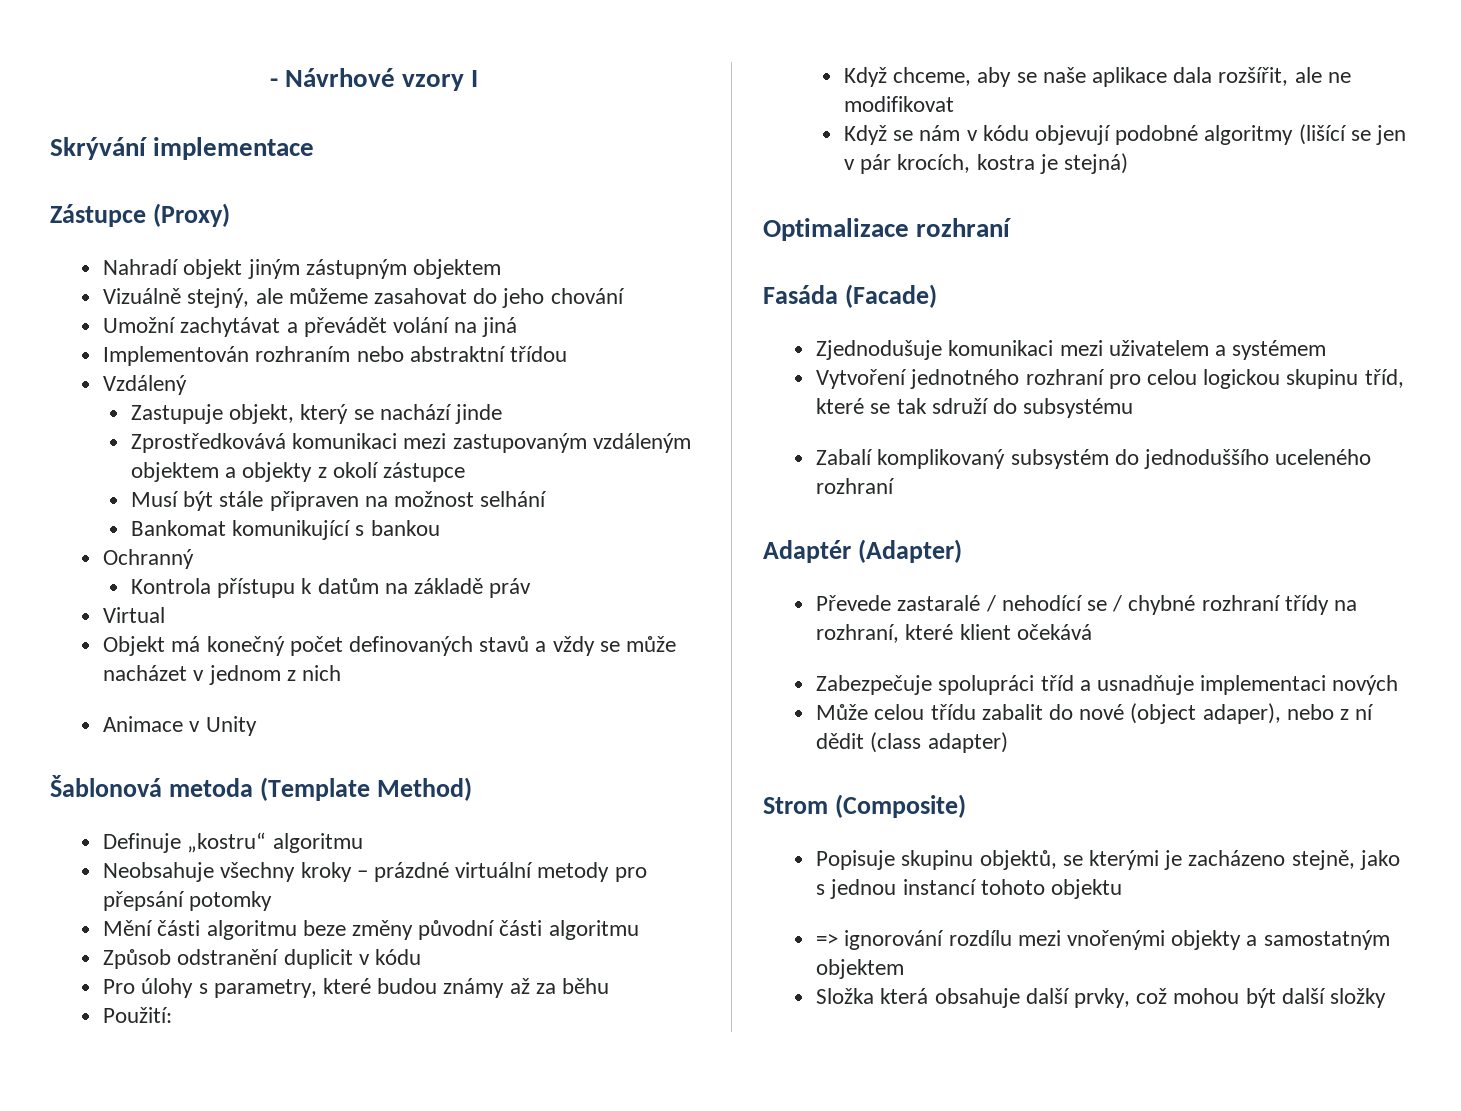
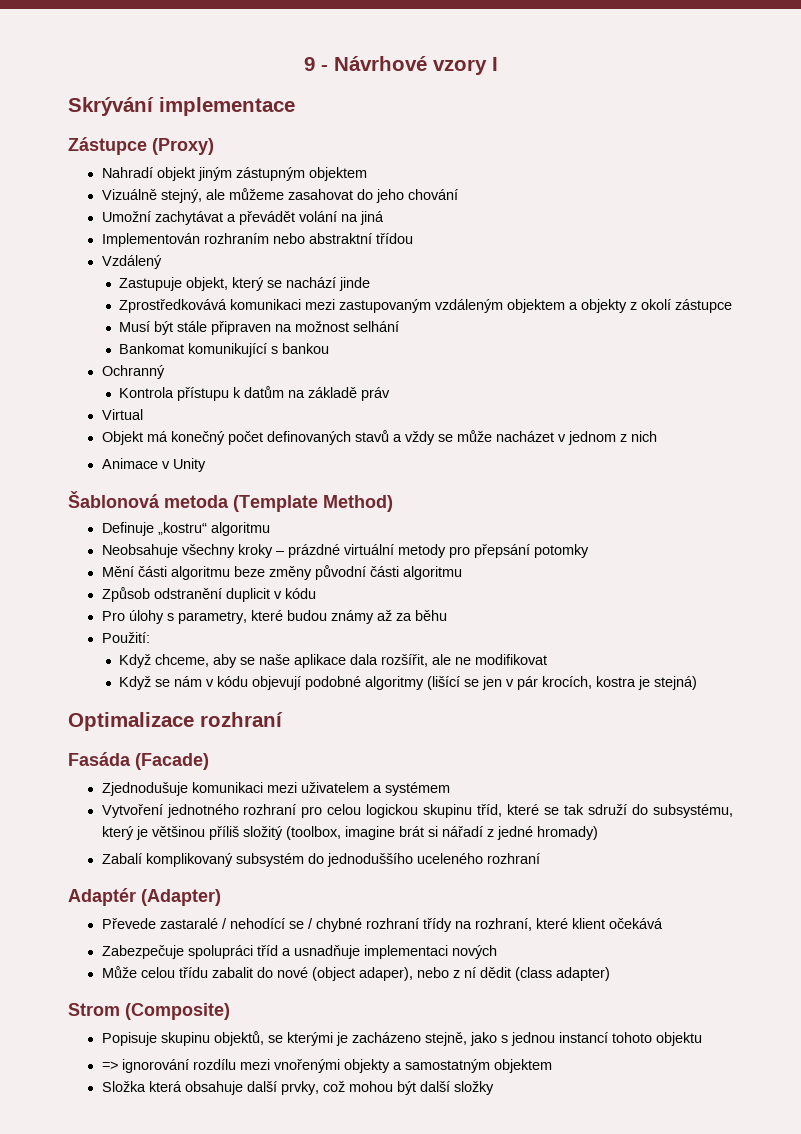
- - Návrhové vzory I
+ 9 - Návrhové vzory I
- Vytvoření jednotného rozhraní pro celou logickou skupinu tříd, které se tak sdruží do subsystému
+ Vytvoření jednotného rozhraní pro celou logickou skupinu tříd, které se tak sdruží do subsystému, který je většinou příliš složitý (toolbox, imagine brát si nářadí z jedné hromady)

